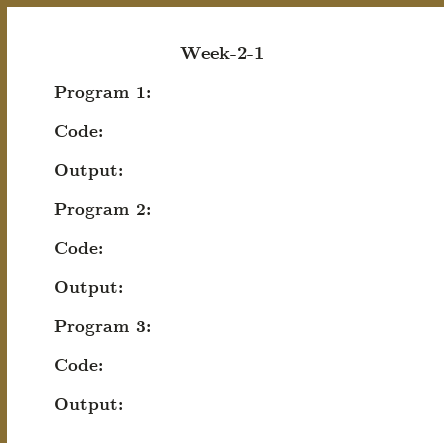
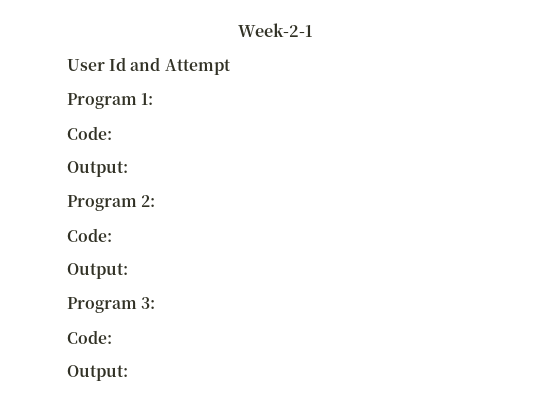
+ User Id and Attempt

